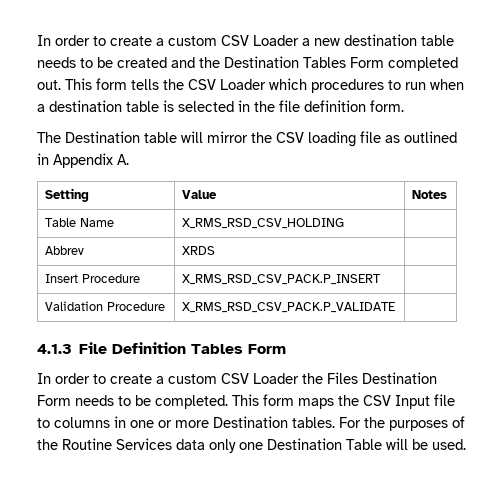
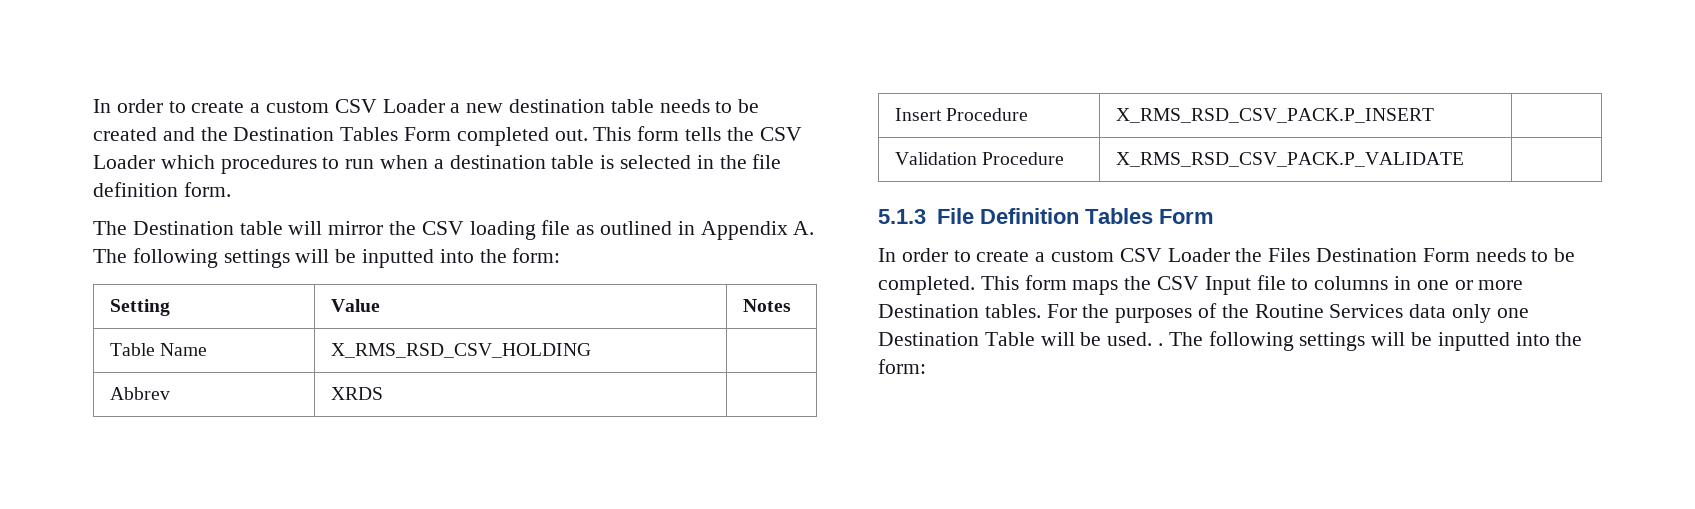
- The Destination table will mirror the CSV loading file as outlined in Appendix A.
+ The Destination table will mirror the CSV loading file as outlined in Appendix A. The following settings will be inputted into the form:
- 4.1.3 File Definition Tables Form
+ 5.1.3 File Definition Tables Form
- For the purposes of the Routine Services data only one Destination Table will be used.
+ For the purposes of the Routine Services data only one Destination Table will be used. . The following settings will be inputted into the form:

